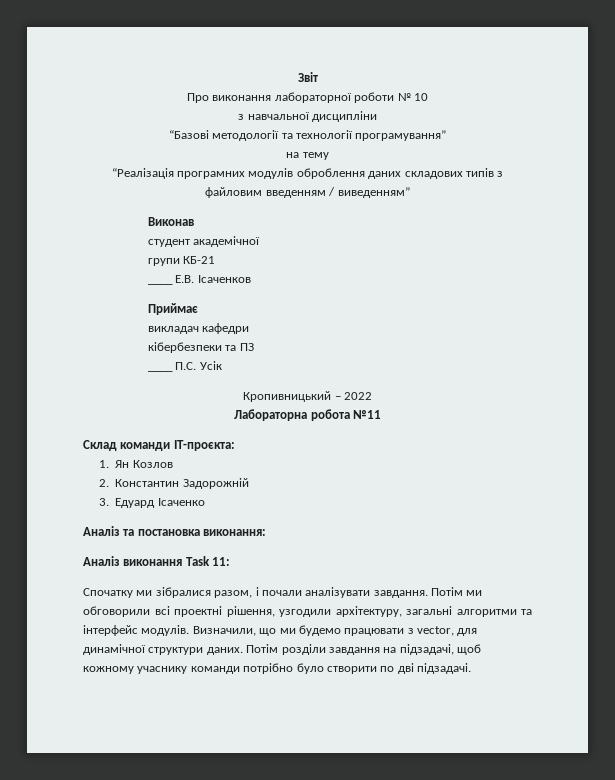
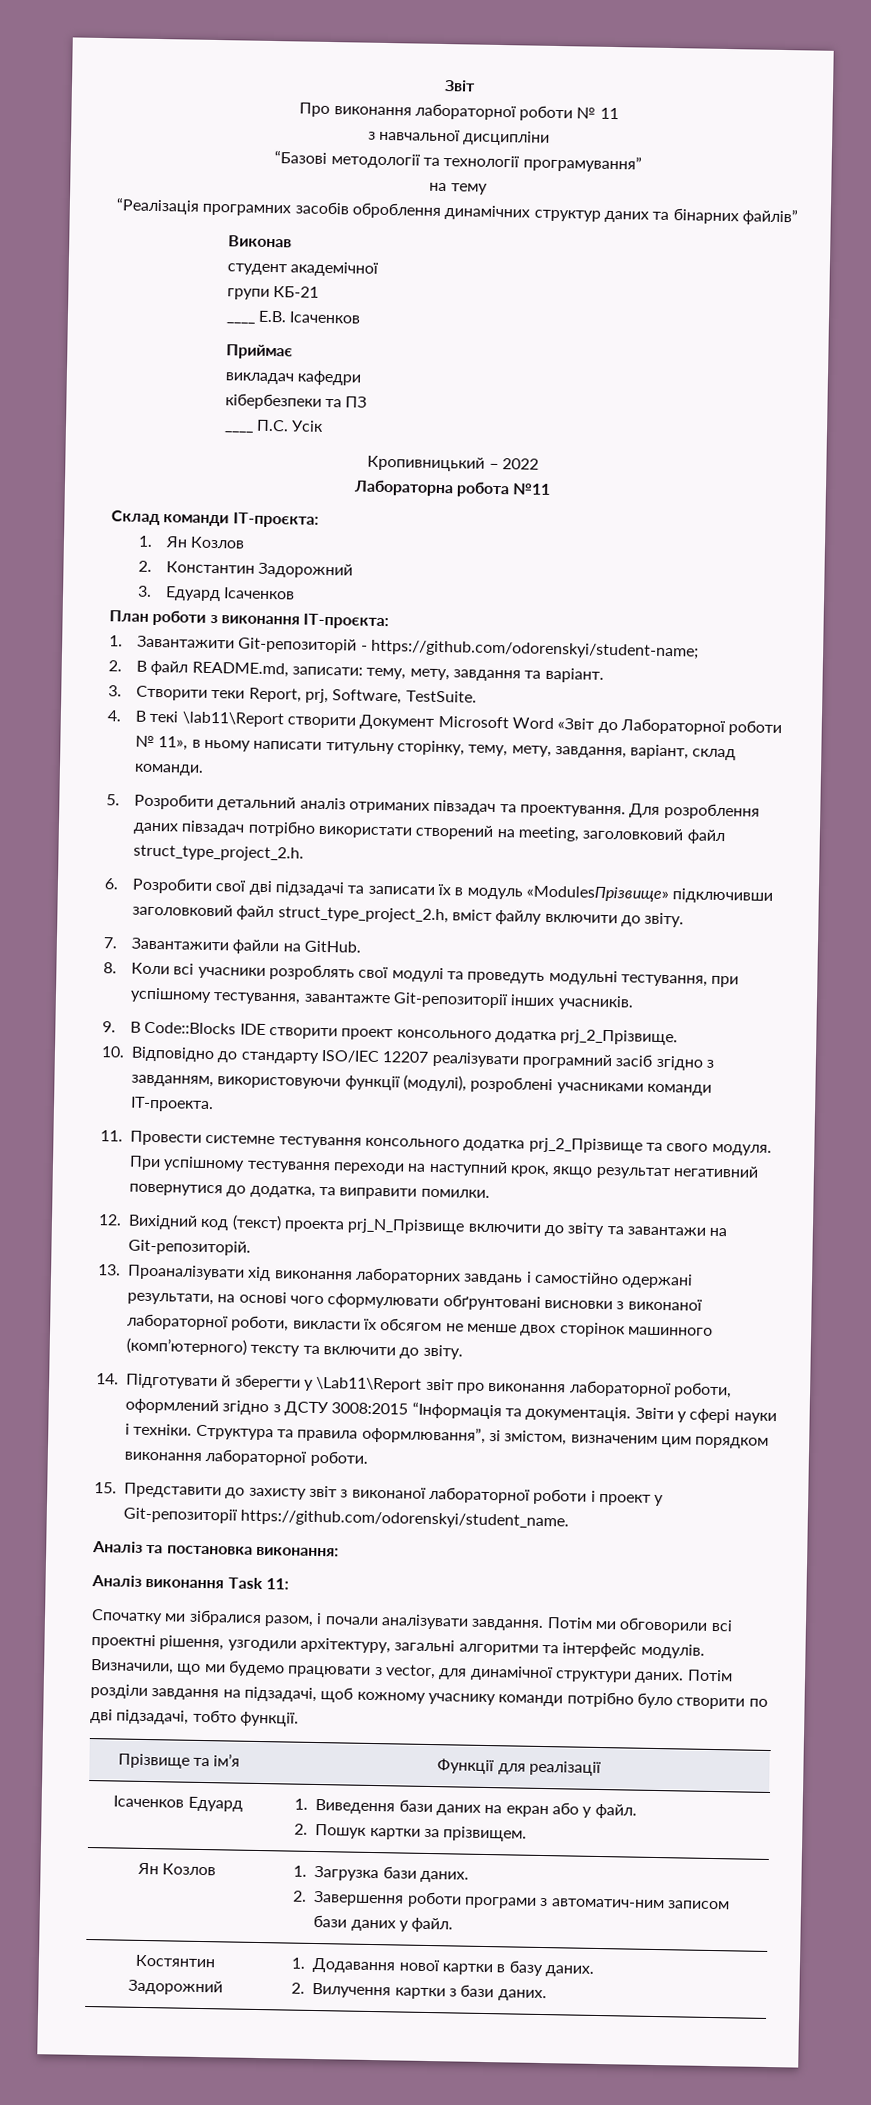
- Про виконання лабораторної роботи № 10
+ Про виконання лабораторної роботи № 11
- “Реалізація програмних модулів оброблення даних складових типів з файловим введенням / виведенням”
+ “Реалізація програмних засобів оброблення динамічних структур даних та бінарних файлів”
- 2. Константин Задорожній
+ 2. Константин Задорожний
- 3. Едуард Ісаченко
+ 3. Едуард Ісаченков
+ План роботи з виконання IT-проєкта:
+ 1. Завантажити Git-репозиторій - https://github.com/odorenskyi/student-name;
+ 2. В файл README.md, записати: тему, мету, завдання та варіант.
+ 3. Створити теки Report, prj, Software, TestSuite.
+ 4. В текі \lab11\Report створити Документ Microsoft Word «Звіт до Лабораторної роботи № 11», в ньому написати титульну сторінку, тему, мету, завдання, варіант, склад команди.
+ 5. Розробити детальний аналіз отриманих півзадач та проектування. Для розроблення даних півзадач потрібно використати створений на meeting, заголовковий файл struct_type_project_2.h.
+ 6. Розробити свої дві підзадачі та записати їх в модуль «ModulesПрізвище» підключивши заголовковий файл struct_type_project_2.h, вміст файлу включити до звіту.
+ 7. Завантажити файли на GitHub.
+ 8. Коли всі учасники розроблять свої модулі та проведуть модульні тестування, при успішному тестування, завантажте Git-репозиторії інших учасників.
+ 9. В Code::Blocks IDE створити проект консольного додатка prj_2_Прізвище.
+ 10. Відповідно до стандарту ISO/IEC 12207 реалізувати програмний засіб згідно з завданням, використовуючи функції (модулі), розроблені учасниками команди ІТ-проекта.
+ 11. Провести системне тестування консольного додатка prj_2_Прізвище та свого модуля. При успішному тестування переходи на наступний крок, якщо результат негативний повернутися до додатка, та виправити помилки.
+ 12. Вихідний код (текст) проекта prj_N_Прізвище включити до звіту та завантажи на Git-репозиторій.
+ 13. Проаналізувати хід виконання лабораторних завдань і самостійно одержані результати, на основі чого сформулювати обґрунтовані висновки з виконаної лабораторної роботи, викласти їх обсягом не менше двох сторінок машинного (комп’ютерного) тексту та включити до звіту.
+ 14. Підготувати й зберегти у \Lab11\Report звіт про виконання лабораторної роботи, оформлений згідно з ДСТУ 3008:2015 “Інформація та документація. Звіти у сфері науки і техніки. Структура та правила оформлювання”, зі змістом, визначеним цим порядком виконання лабораторної роботи.
+ 15. Представити до захисту звіт з виконаної лабораторної роботи і проект у Git-репозиторії https://github.com/odorenskyi/student_name.
- Потім розділи завдання на підзадачі, щоб кожному учаснику команди потрібно було створити по дві підзадачі.
+ Потім розділи завдання на підзадачі, щоб кожному учаснику команди потрібно було створити по дві підзадачі, тобто функції.
+ Прізвище та ім’я | Функції для реалізації
+ Ісаченков Едуард | 1. Виведення бази даних на екран або у файл.
+ 2. Пошук картки за прізвищем.
+ Ян Козлов | 1. Загрузка бази даних.
+ 2. Завершення роботи програми з автоматич-ним записом бази даних у файл.
+ Костянтин Задорожний | 1. Додавання нової картки в базу даних.
+ 2. Вилучення картки з бази даних.

